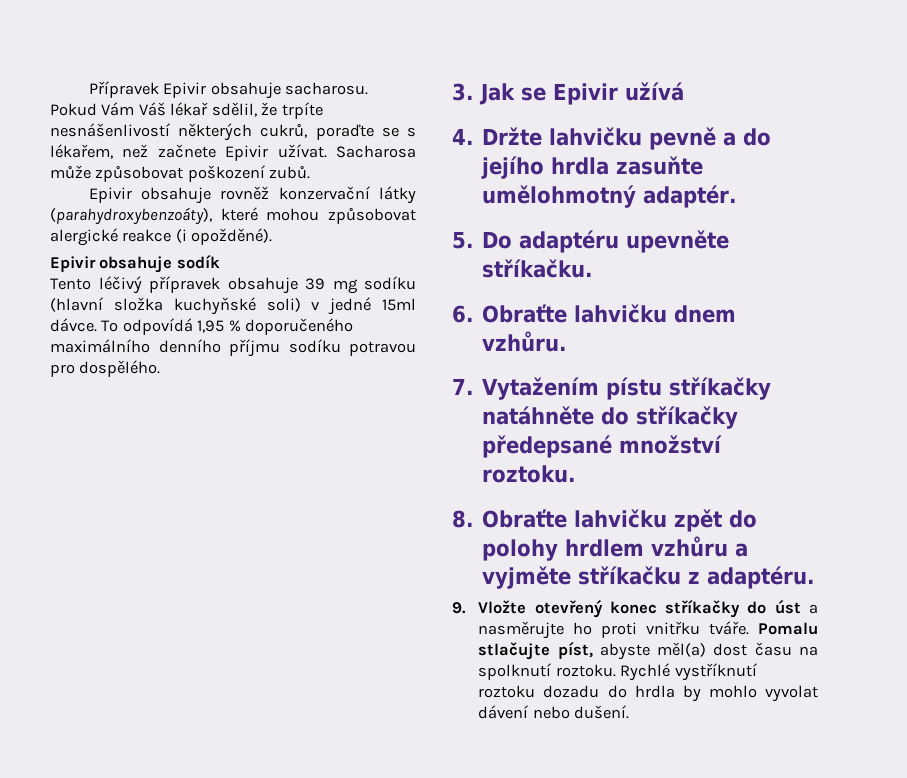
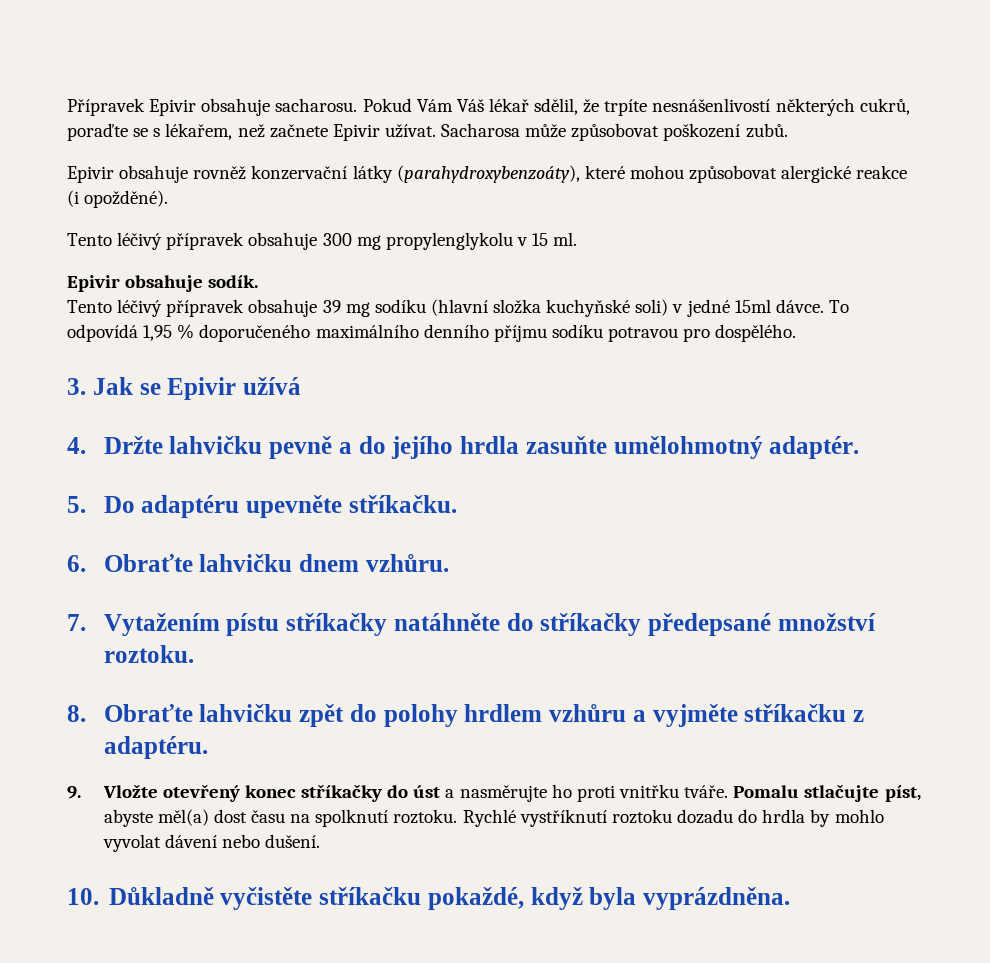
- Epivir obsahuje sodík
+ Tento léčivý přípravek obsahuje 300 mg propylenglykolu v 15 ml.
+ Epivir obsahuje sodík.
+ 10. Důkladně vyčistěte stříkačku pokaždé, když byla vyprázdněna.

